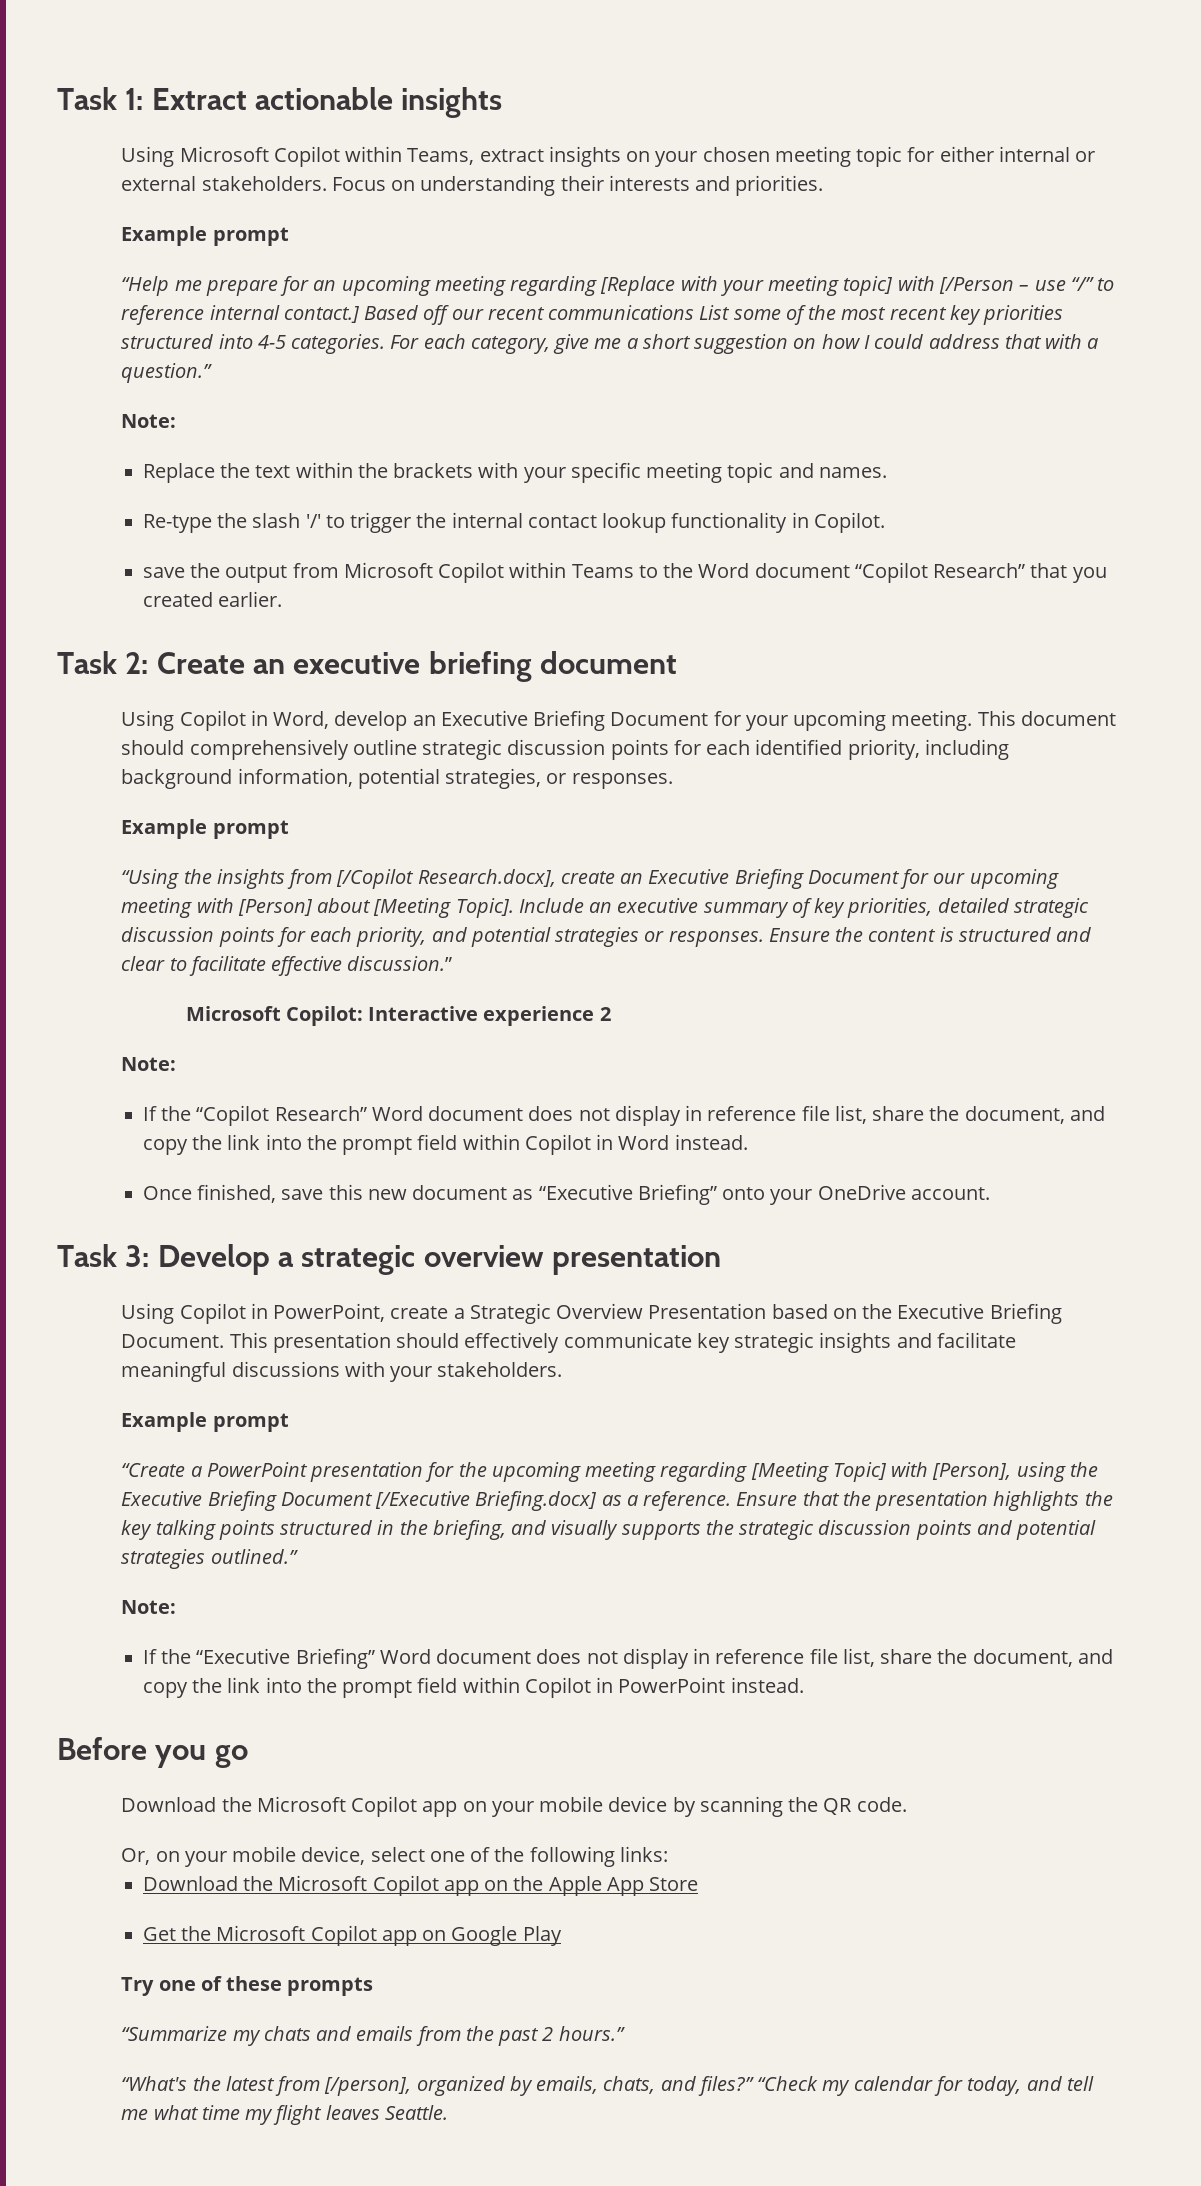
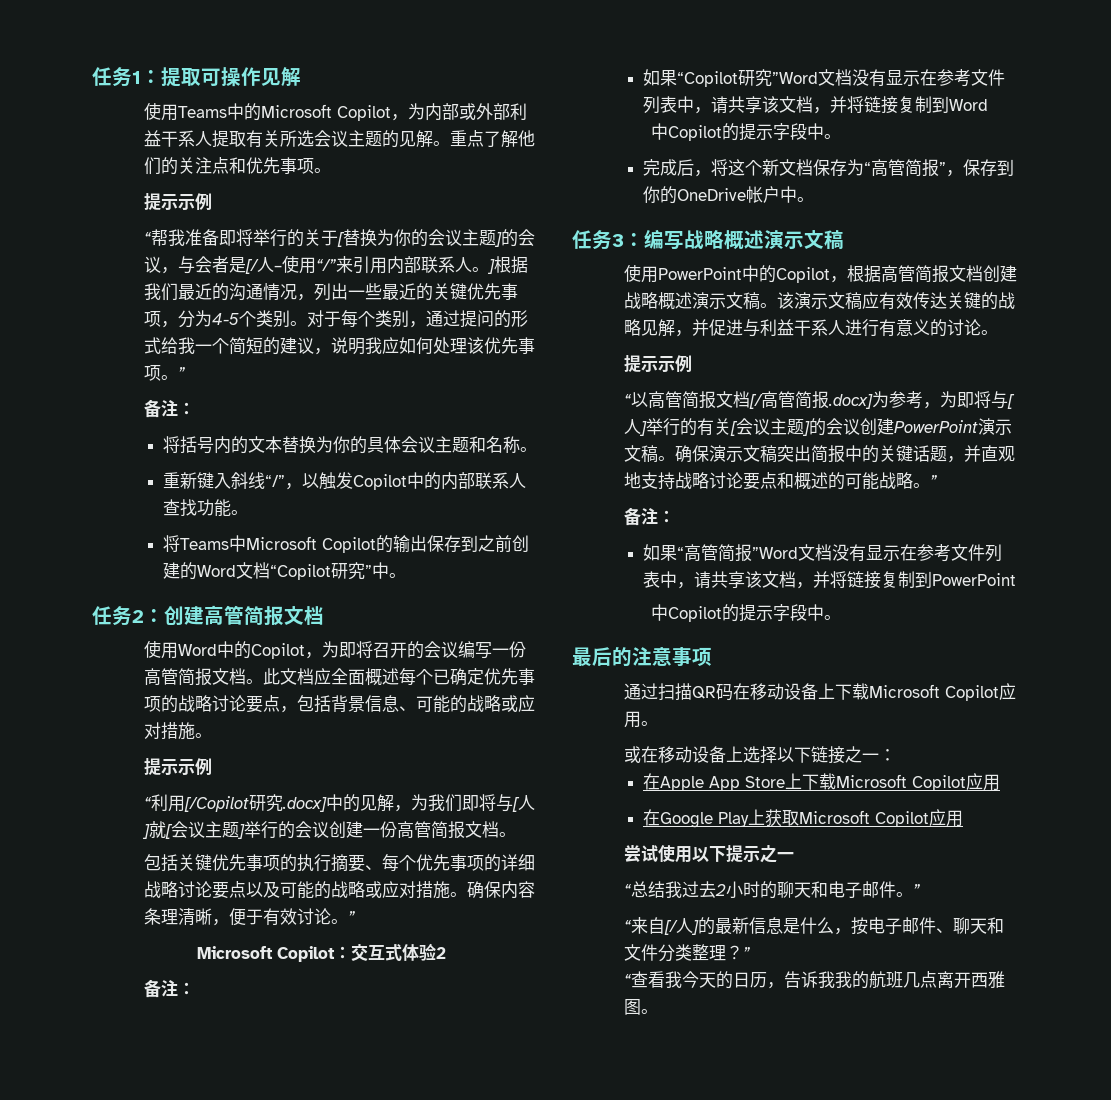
- Task 1: Extract actionable insights
- Using Microsoft Copilot within Teams, extract insights on your chosen meeting topic for either internal or external stakeholders. Focus on understanding their interests and priorities.
- Example prompt
- “Help me prepare for an upcoming meeting regarding [Replace with your meeting topic] with [/Person – use “/” to reference internal contact.] Based off our recent communications List some of the most recent key priorities structured into 4-5 categories. For each category, give me a short suggestion on how I could address that with a question.”
- Note:
- Replace the text within the brackets with your specific meeting topic and names.
- Re-type the slash '/' to trigger the internal contact lookup functionality in Copilot.
- save the output from Microsoft Copilot within Teams to the Word document “Copilot Research” that you created earlier.
- Task 2: Create an executive briefing document
- Using Copilot in Word, develop an Executive Briefing Document for your upcoming meeting. This document should comprehensively outline strategic discussion points for each identified priority, including background information, potential strategies, or responses.
- Example prompt
- “Using the insights from [/Copilot Research.docx], create an Executive Briefing Document for our upcoming meeting with [Person] about [Meeting Topic]. Include an executive summary of key priorities, detailed strategic discussion points for each priority, and potential strategies or responses. Ensure the content is structured and clear to facilitate effective discussion.”
- Microsoft Copilot: Interactive experience 2
- Note:
- If the “Copilot Research” Word document does not display in reference file list, share the document, and copy the link into the prompt field within Copilot in Word instead.
- Once finished, save this new document as “Executive Briefing” onto your OneDrive account.
- Task 3: Develop a strategic overview presentation
- Using Copilot in PowerPoint, create a Strategic Overview Presentation based on the Executive Briefing Document. This presentation should effectively communicate key strategic insights and facilitate meaningful discussions with your stakeholders.
- Example prompt
- “Create a PowerPoint presentation for the upcoming meeting regarding [Meeting Topic] with [Person], using the Executive Briefing Document [/Executive Briefing.docx] as a reference. Ensure that the presentation highlights the key talking points structured in the briefing, and visually supports the strategic discussion points and potential strategies outlined.”
- Note:
- If the “Executive Briefing” Word document does not display in reference file list, share the document, and copy the link into the prompt field within Copilot in PowerPoint instead.
- Before you go
- Download the Microsoft Copilot app on your mobile device by scanning the QR code.
- Or, on your mobile device, select one of the following links:
- Download the Microsoft Copilot app on the Apple App Store
- Get the Microsoft Copilot app on Google Play
- Try one of these prompts
- “Summarize my chats and emails from the past 2 hours.”
- “What's the latest from [/person], organized by emails, chats, and files?” “Check my calendar for today, and tell me what time my flight leaves Seattle.
+ 任务1：提取可操作见解
+ 使用Teams中的Microsoft Copilot，为内部或外部利益干系人提取有关所选会议主题的见解。重点了解他们的关注点和优先事项。
+ 提示示例
+ “帮我准备即将举行的关于[替换为你的会议主题]的会议，与会者是[/人–使用“/”来引用内部联系人。]根据我们最近的沟通情况，列出一些最近的关键优先事项，分为4-5个类别。对于每个类别，通过提问的形式给我一个简短的建议，说明我应如何处理该优先事项。”
+ 备注：
+ 将括号内的文本替换为你的具体会议主题和名称。
+ 重新键入斜线“/”，以触发Copilot中的内部联系人查找功能。
+ 将Teams中Microsoft Copilot的输出保存到之前创建的Word文档“Copilot研究”中。
+ 任务2：创建高管简报文档
+ 使用Word中的Copilot，为即将召开的会议编写一份高管简报文档。此文档应全面概述每个已确定优先事项的战略讨论要点，包括背景信息、可能的战略或应对措施。
+ 提示示例
+ “利用[/Copilot研究.docx]中的见解，为我们即将与[人]就[会议主题]举行的会议创建一份高管简报文档。
+ 包括关键优先事项的执行摘要、每个优先事项的详细战略讨论要点以及可能的战略或应对措施。确保内容条理清晰，便于有效讨论。”
+ Microsoft Copilot：交互式体验2
+ 备注：
+ 如果“Copilot研究”Word文档没有显示在参考文件列表中，请共享该文档，并将链接复制到Word
+ 中Copilot的提示字段中。
+ 完成后，将这个新文档保存为“高管简报”，保存到你的OneDrive帐户中。
+ 任务3：编写战略概述演示文稿
+ 使用PowerPoint中的Copilot，根据高管简报文档创建战略概述演示文稿。该演示文稿应有效传达关键的战略见解，并促进与利益干系人进行有意义的讨论。
+ 提示示例
+ “以高管简报文档[/高管简报.docx]为参考，为即将与[人]举行的有关[会议主题]的会议创建PowerPoint演示文稿。确保演示文稿突出简报中的关键话题，并直观地支持战略讨论要点和概述的可能战略。”
+ 备注：
+ 如果“高管简报”Word文档没有显示在参考文件列表中，请共享该文档，并将链接复制到PowerPoint
+ 中Copilot的提示字段中。
+ 最后的注意事项
+ 通过扫描QR码在移动设备上下载Microsoft Copilot应用。
+ 或在移动设备上选择以下链接之一：
+ 在Apple App Store上下载Microsoft Copilot应用
+ 在Google Play上获取Microsoft Copilot应用
+ 尝试使用以下提示之一
+ “总结我过去2小时的聊天和电子邮件。”
+ “来自[/人]的最新信息是什么，按电子邮件、聊天和文件分类整理？”
+ “查看我今天的日历，告诉我我的航班几点离开西雅图。

